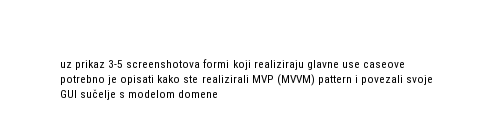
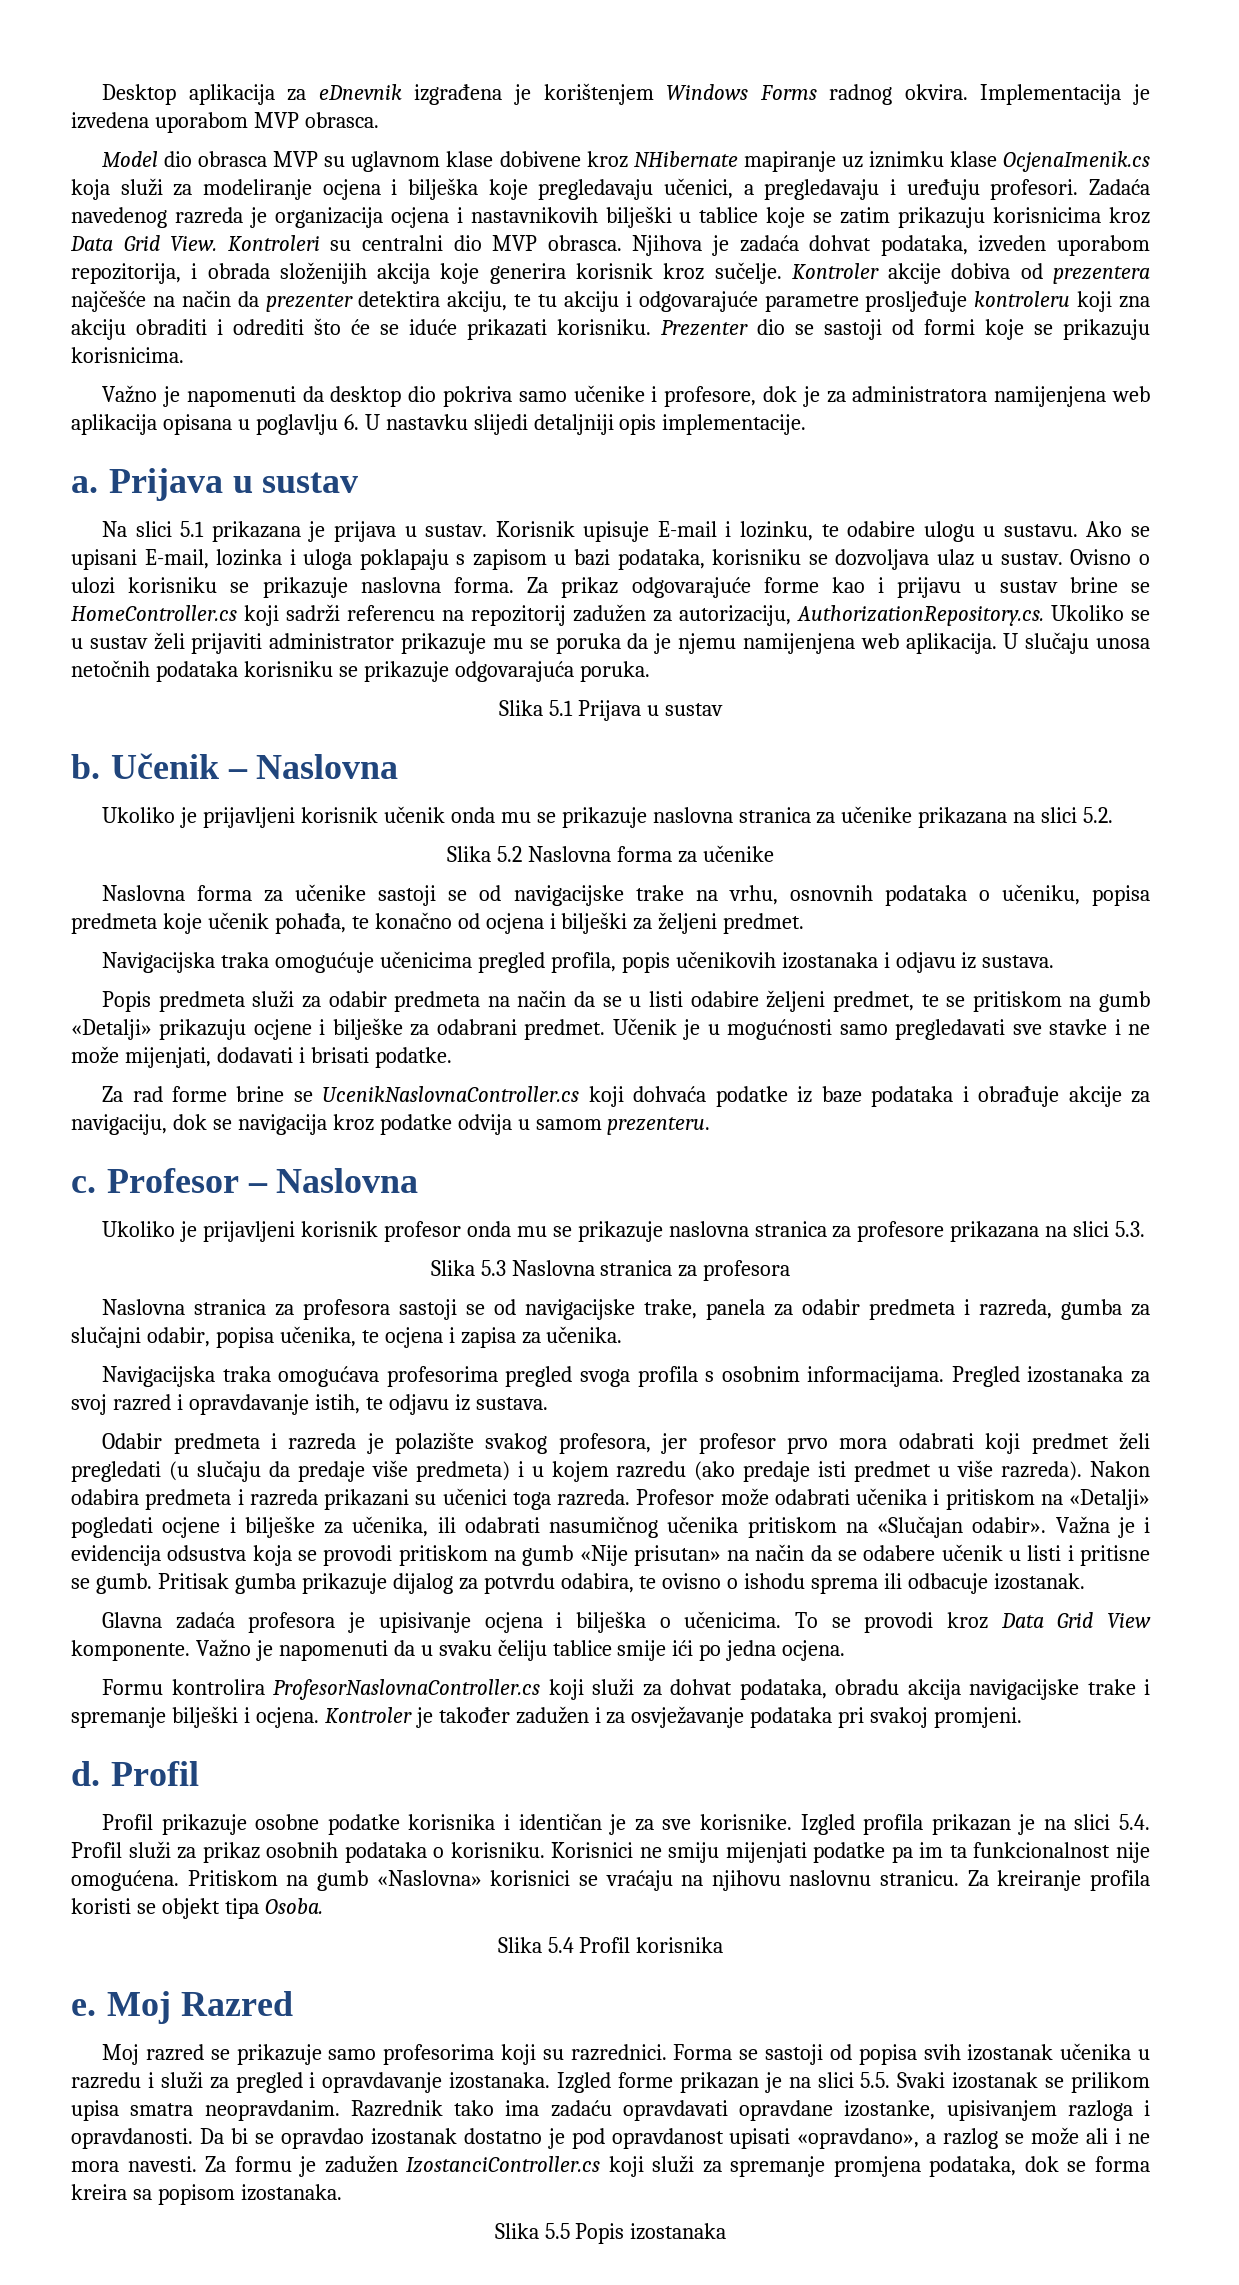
- uz prikaz 3-5 screenshotova formi koji realiziraju glavne use caseove potrebno je opisati kako ste realizirali MVP (MVVM) pattern i povezali svoje GUI sučelje s modelom domene
+ Desktop aplikacija za eDnevnik izgrađena je korištenjem Windows Forms radnog okvira. Implementacija je izvedena uporabom MVP obrasca.
+ Model dio obrasca MVP su uglavnom klase dobivene kroz NHibernate mapiranje uz iznimku klase OcjenaImenik.cs koja služi za modeliranje ocjena i bilješka koje pregledavaju učenici, a pregledavaju i uređuju profesori. Zadaća navedenog razreda je organizacija ocjena i nastavnikovih bilješki u tablice koje se zatim prikazuju korisnicima kroz Data Grid View. Kontroleri su centralni dio MVP obrasca. Njihova je zadaća dohvat podataka, izveden uporabom repozitorija, i obrada složenijih akcija koje generira korisnik kroz sučelje. Kontroler akcije dobiva od prezentera najčešće na način da prezenter detektira akciju, te tu akciju i odgovarajuće parametre prosljeđuje kontroleru koji zna akciju obraditi i odrediti što će se iduće prikazati korisniku. Prezenter dio se sastoji od formi koje se prikazuju korisnicima.
+ Važno je napomenuti da desktop dio pokriva samo učenike i profesore, dok je za administratora namijenjena web aplikacija opisana u poglavlju 6. U nastavku slijedi detaljniji opis implementacije.
+ a. Prijava u sustav
+ Na slici 5.1 prikazana je prijava u sustav. Korisnik upisuje E-mail i lozinku, te odabire ulogu u sustavu. Ako se upisani E-mail, lozinka i uloga poklapaju s zapisom u bazi podataka, korisniku se dozvoljava ulaz u sustav. Ovisno o ulozi korisniku se prikazuje naslovna forma. Za prikaz odgovarajuće forme kao i prijavu u sustav brine se HomeController.cs koji sadrži referencu na repozitorij zadužen za autorizaciju, AuthorizationRepository.cs. Ukoliko se u sustav želi prijaviti administrator prikazuje mu se poruka da je njemu namijenjena web aplikacija. U slučaju unosa netočnih podataka korisniku se prikazuje odgovarajuća poruka.
+ Slika 5.1 Prijava u sustav
+ b. Učenik – Naslovna
+ Ukoliko je prijavljeni korisnik učenik onda mu se prikazuje naslovna stranica za učenike prikazana na slici 5.2.
+ Slika 5.2 Naslovna forma za učenike
+ Naslovna forma za učenike sastoji se od navigacijske trake na vrhu, osnovnih podataka o učeniku, popisa predmeta koje učenik pohađa, te konačno od ocjena i bilješki za željeni predmet.
+ Navigacijska traka omogućuje učenicima pregled profila, popis učenikovih izostanaka i odjavu iz sustava.
+ Popis predmeta služi za odabir predmeta na način da se u listi odabire željeni predmet, te se pritiskom na gumb «Detalji» prikazuju ocjene i bilješke za odabrani predmet. Učenik je u mogućnosti samo pregledavati sve stavke i ne može mijenjati, dodavati i brisati podatke.
+ Za rad forme brine se UcenikNaslovnaController.cs koji dohvaća podatke iz baze podataka i obrađuje akcije za navigaciju, dok se navigacija kroz podatke odvija u samom prezenteru.
+ c. Profesor – Naslovna
+ Ukoliko je prijavljeni korisnik profesor onda mu se prikazuje naslovna stranica za profesore prikazana na slici 5.3.
+ Slika 5.3 Naslovna stranica za profesora
+ Naslovna stranica za profesora sastoji se od navigacijske trake, panela za odabir predmeta i razreda, gumba za slučajni odabir, popisa učenika, te ocjena i zapisa za učenika.
+ Navigacijska traka omogućava profesorima pregled svoga profila s osobnim informacijama. Pregled izostanaka za svoj razred i opravdavanje istih, te odjavu iz sustava.
+ Odabir predmeta i razreda je polazište svakog profesora, jer profesor prvo mora odabrati koji predmet želi pregledati (u slučaju da predaje više predmeta) i u kojem razredu (ako predaje isti predmet u više razreda). Nakon odabira predmeta i razreda prikazani su učenici toga razreda. Profesor može odabrati učenika i pritiskom na «Detalji» pogledati ocjene i bilješke za učenika, ili odabrati nasumičnog učenika pritiskom na «Slučajan odabir». Važna je i evidencija odsustva koja se provodi pritiskom na gumb «Nije prisutan» na način da se odabere učenik u listi i pritisne se gumb. Pritisak gumba prikazuje dijalog za potvrdu odabira, te ovisno o ishodu sprema ili odbacuje izostanak.
+ Glavna zadaća profesora je upisivanje ocjena i bilješka o učenicima. To se provodi kroz Data Grid View komponente. Važno je napomenuti da u svaku čeliju tablice smije ići po jedna ocjena.
+ Formu kontrolira ProfesorNaslovnaController.cs koji služi za dohvat podataka, obradu akcija navigacijske trake i spremanje bilješki i ocjena. Kontroler je također zadužen i za osvježavanje podataka pri svakoj promjeni.
+ d. Profil
+ Profil prikazuje osobne podatke korisnika i identičan je za sve korisnike. Izgled profila prikazan je na slici 5.4. Profil služi za prikaz osobnih podataka o korisniku. Korisnici ne smiju mijenjati podatke pa im ta funkcionalnost nije omogućena. Pritiskom na gumb «Naslovna» korisnici se vraćaju na njihovu naslovnu stranicu. Za kreiranje profila koristi se objekt tipa Osoba.
+ Slika 5.4 Profil korisnika
+ e. Moj Razred
+ Moj razred se prikazuje samo profesorima koji su razrednici. Forma se sastoji od popisa svih izostanak učenika u razredu i služi za pregled i opravdavanje izostanaka. Izgled forme prikazan je na slici 5.5. Svaki izostanak se prilikom upisa smatra neopravdanim. Razrednik tako ima zadaću opravdavati opravdane izostanke, upisivanjem razloga i opravdanosti. Da bi se opravdao izostanak dostatno je pod opravdanost upisati «opravdano», a razlog se može ali i ne mora navesti. Za formu je zadužen IzostanciController.cs koji služi za spremanje promjena podataka, dok se forma kreira sa popisom izostanaka.
+ Slika 5.5 Popis izostanaka

